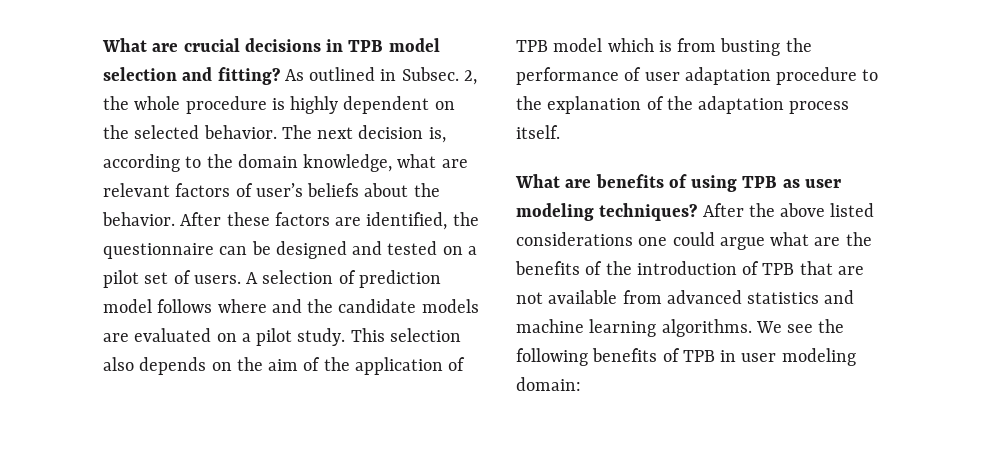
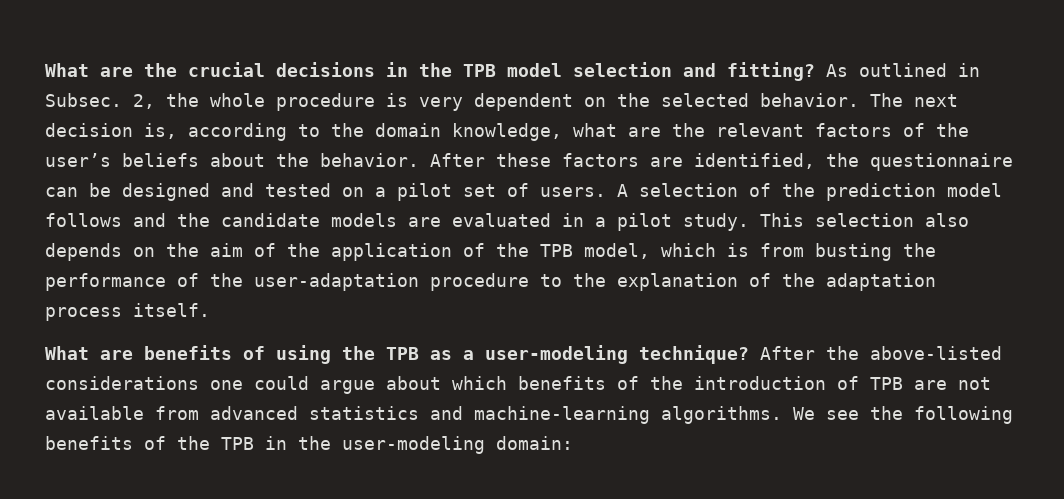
- What are crucial decisions in TPB model selection and fitting?
+ What are the crucial decisions in the TPB model selection and fitting?
- 2, the whole procedure is highly dependent on the selected behavior.
+ 2, the whole procedure is very dependent on the selected behavior.
- The next decision is, according to the domain knowledge, what are relevant factors of user’s beliefs about the behavior.
+ The next decision is, according to the domain knowledge, what are the relevant factors of the user’s beliefs about the behavior.
- A selection of prediction model follows where and the candidate models are evaluated on a pilot study.
+ A selection of the prediction model follows and the candidate models are evaluated in a pilot study.
- This selection also depends on the aim of the application of TPB model which is from busting the performance of user adaptation procedure to the explanation of the adaptation process itself.
+ This selection also depends on the aim of the application of the TPB model, which is from busting the performance of the user-adaptation procedure to the explanation of the adaptation process itself.
- What are benefits of using TPB as user modeling techniques? After the above listed considerations one could argue what are the benefits of the introduction of TPB that are not available from advanced statistics and machine learning algorithms.
+ What are benefits of using the TPB as a user-modeling technique? After the above-listed considerations one could argue about which benefits of the introduction of TPB are not available from advanced statistics and machine-learning algorithms.
- We see the following benefits of TPB in user modeling domain:
+ We see the following benefits of the TPB in the user-modeling domain:

